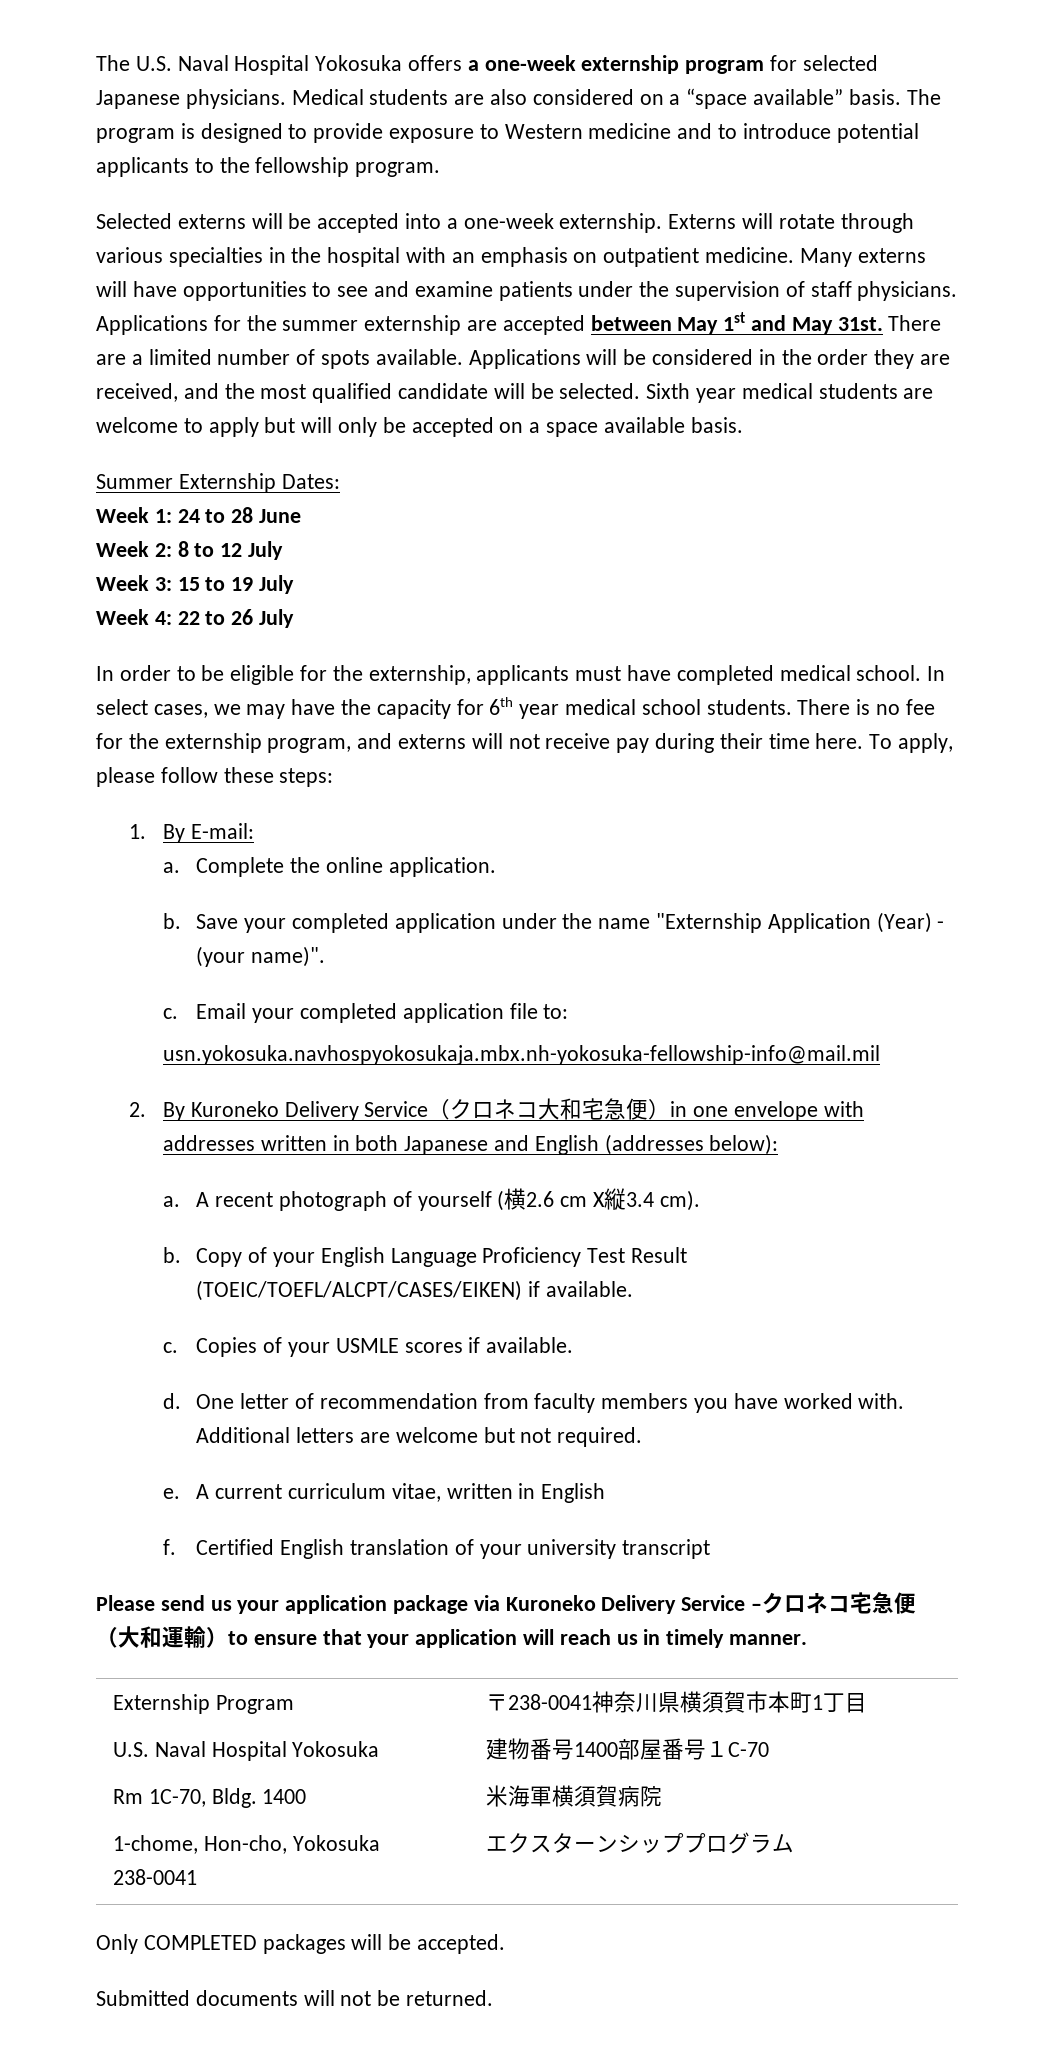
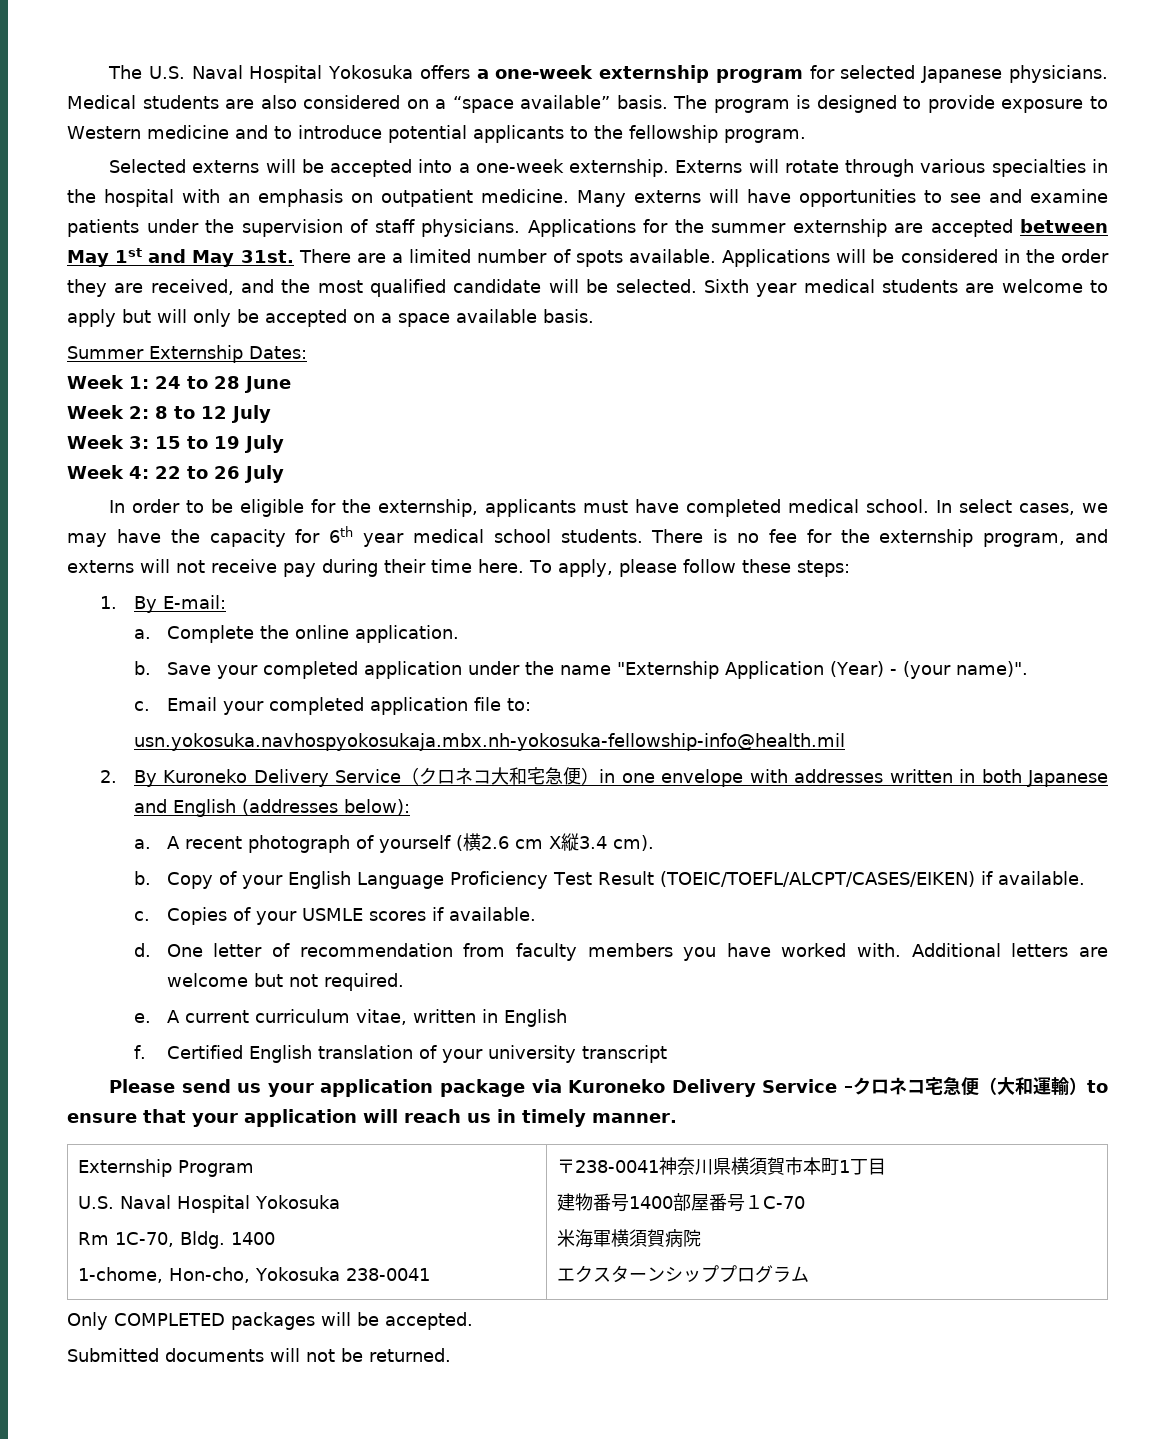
- usn.yokosuka.navhospyokosukaja.mbx.nh-yokosuka-fellowship-info@mail.mil
+ usn.yokosuka.navhospyokosukaja.mbx.nh-yokosuka-fellowship-info@health.mil

